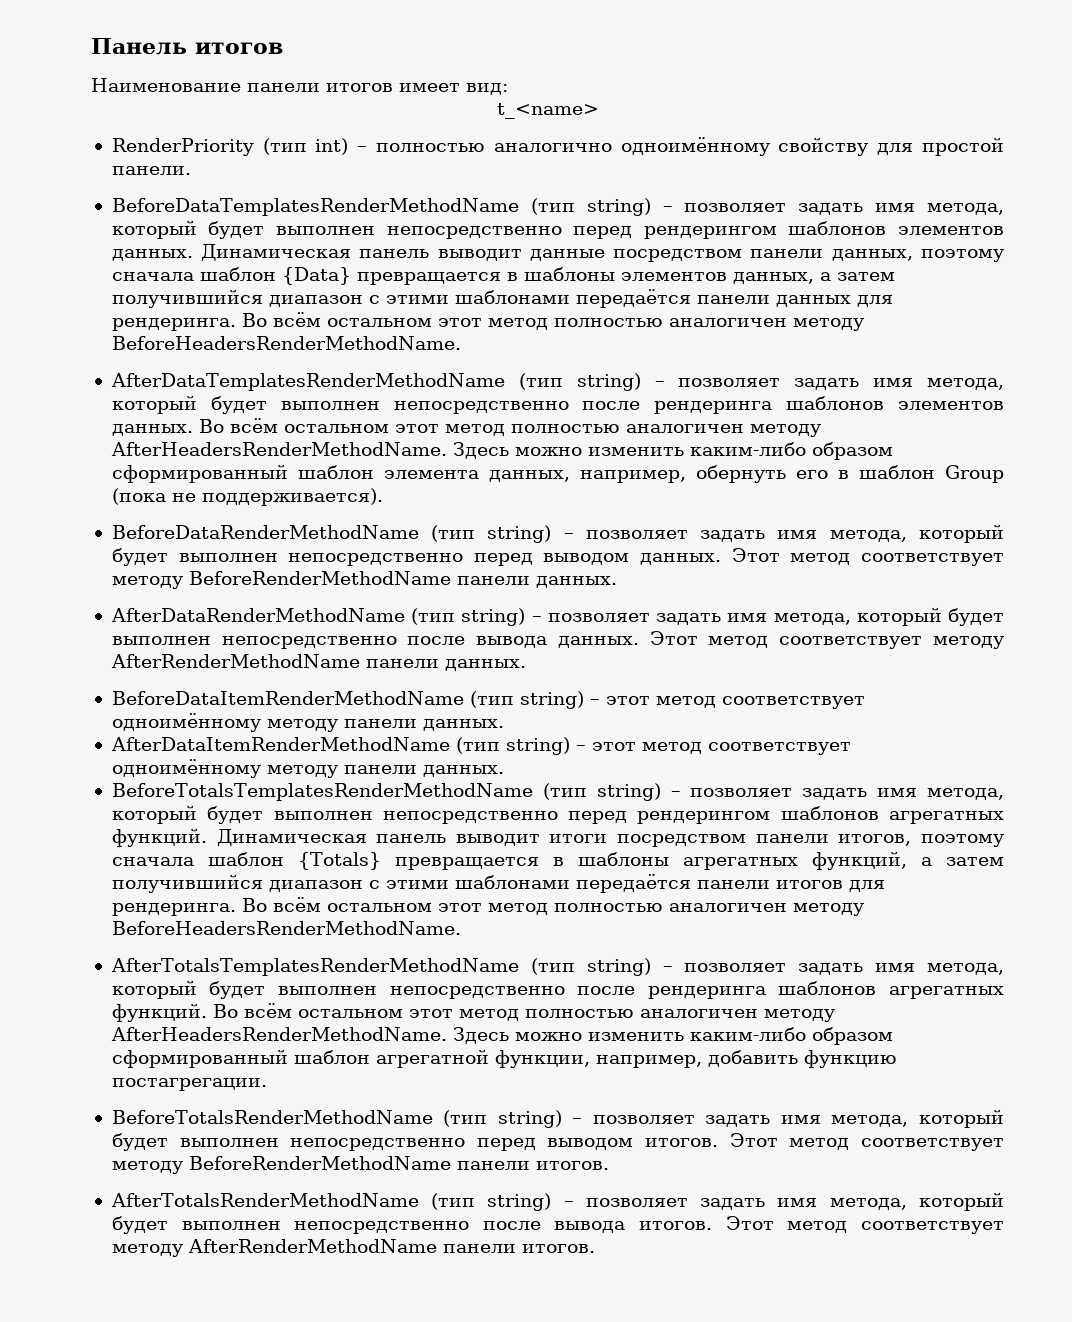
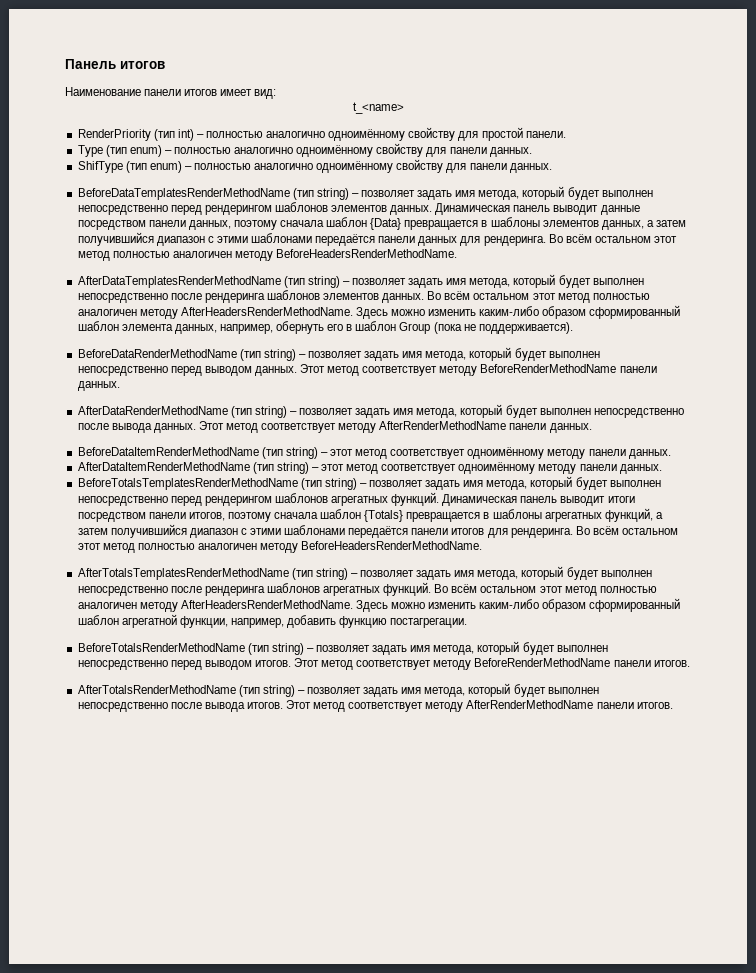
+ Type (тип enum) – полностью аналогично одноимённому свойству для панели данных.
+ ShifType (тип enum) – полностью аналогично одноимённому свойству для панели данных.

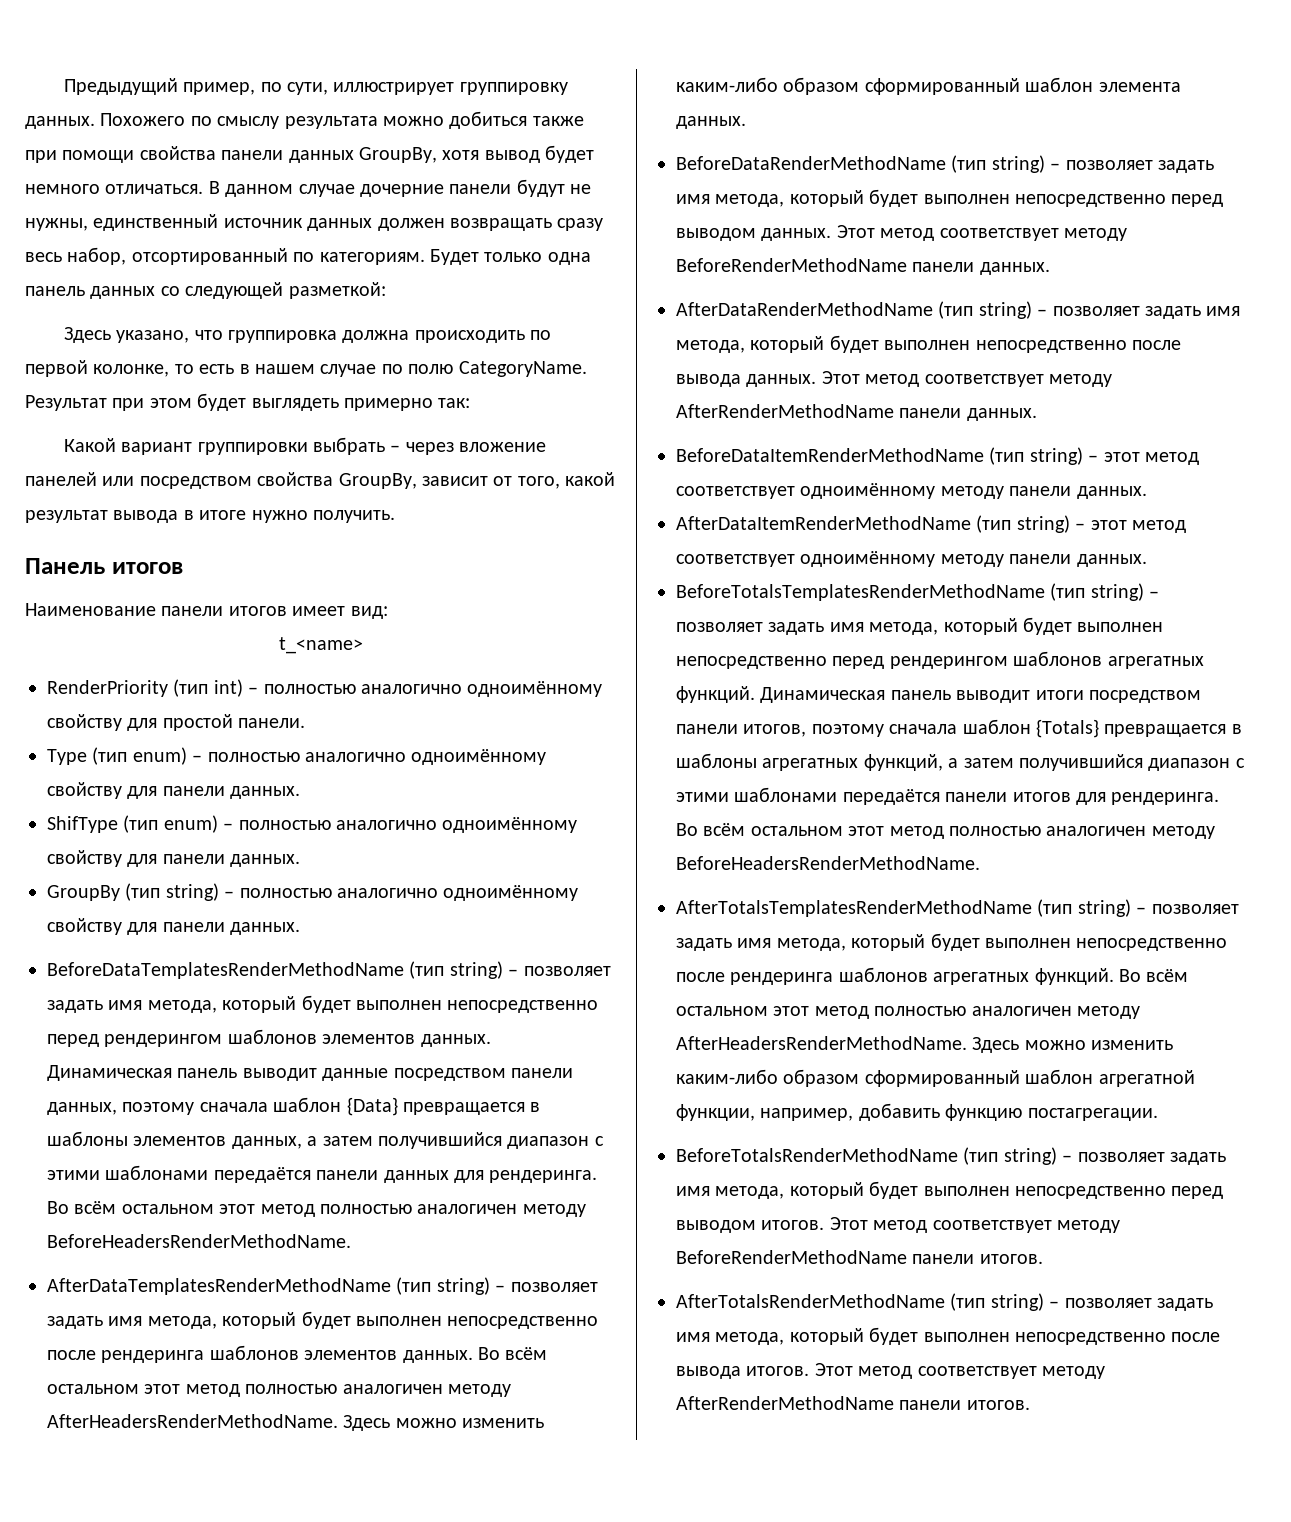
+ Предыдущий пример, по сути, иллюстрирует группировку данных. Похожего по смыслу результата можно добиться также при помощи свойства панели данных GroupBy, хотя вывод будет немного отличаться. В данном случае дочерние панели будут не нужны, единственный источник данных должен возвращать сразу весь набор, отсортированный по категориям. Будет только одна панель данных со следующей разметкой:
+ Здесь указано, что группировка должна происходить по первой колонке, то есть в нашем случае по полю CategoryName. Результат при этом будет выглядеть примерно так:
+ Какой вариант группировки выбрать – через вложение панелей или посредством свойства GroupBy, зависит от того, какой результат вывода в итоге нужно получить.
+ GroupBy (тип string) – полностью аналогично одноимённому свойству для панели данных.
- Здесь можно изменить каким-либо образом сформированный шаблон элемента данных, например, обернуть его в шаблон Group (пока не поддерживается).
+ Здесь можно изменить каким-либо образом сформированный шаблон элемента данных.

